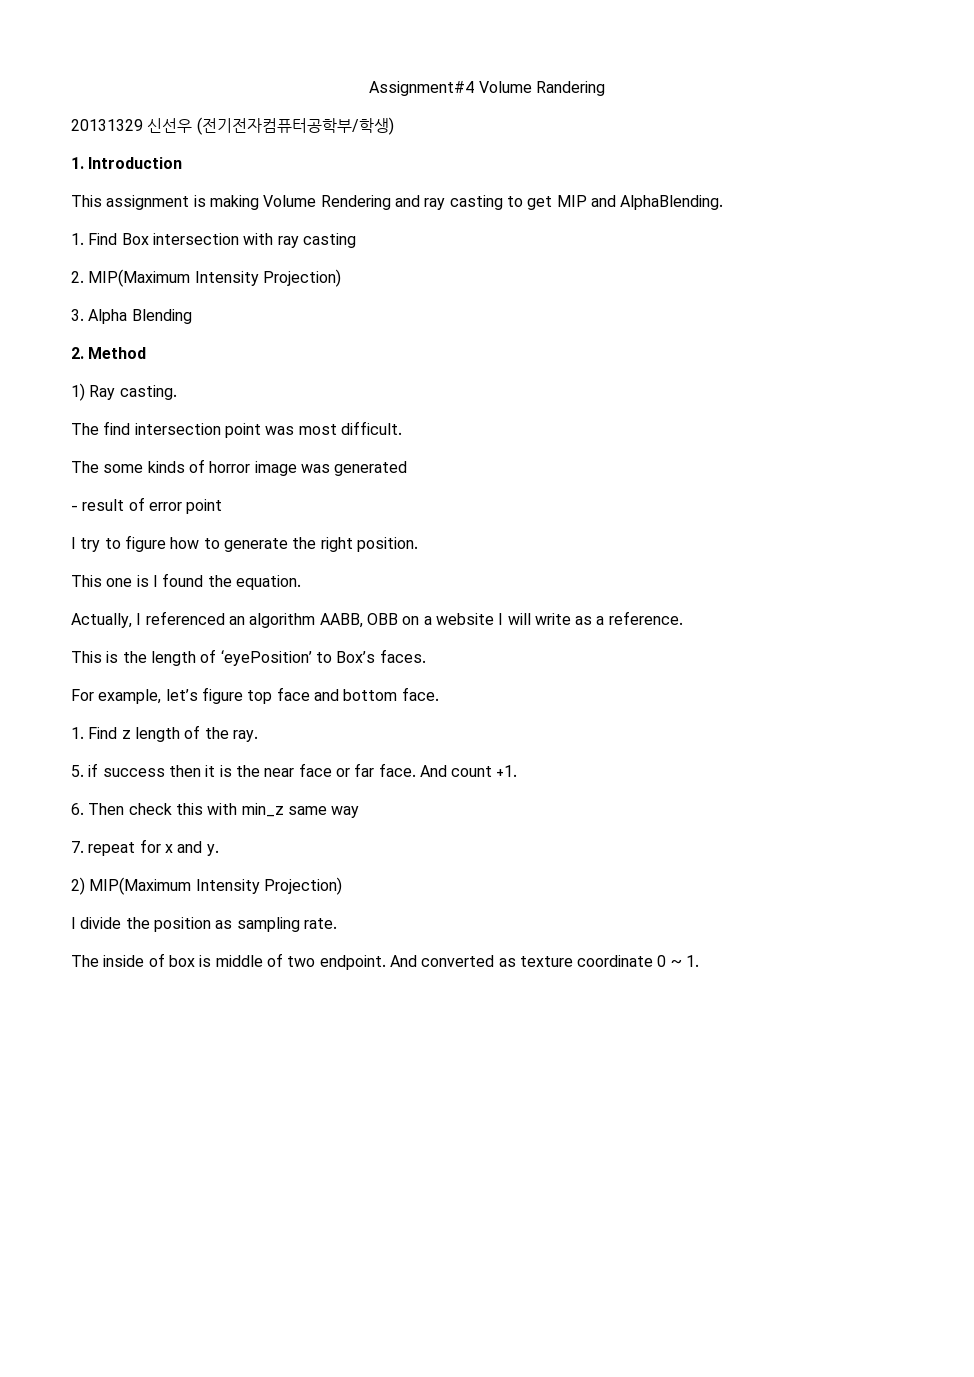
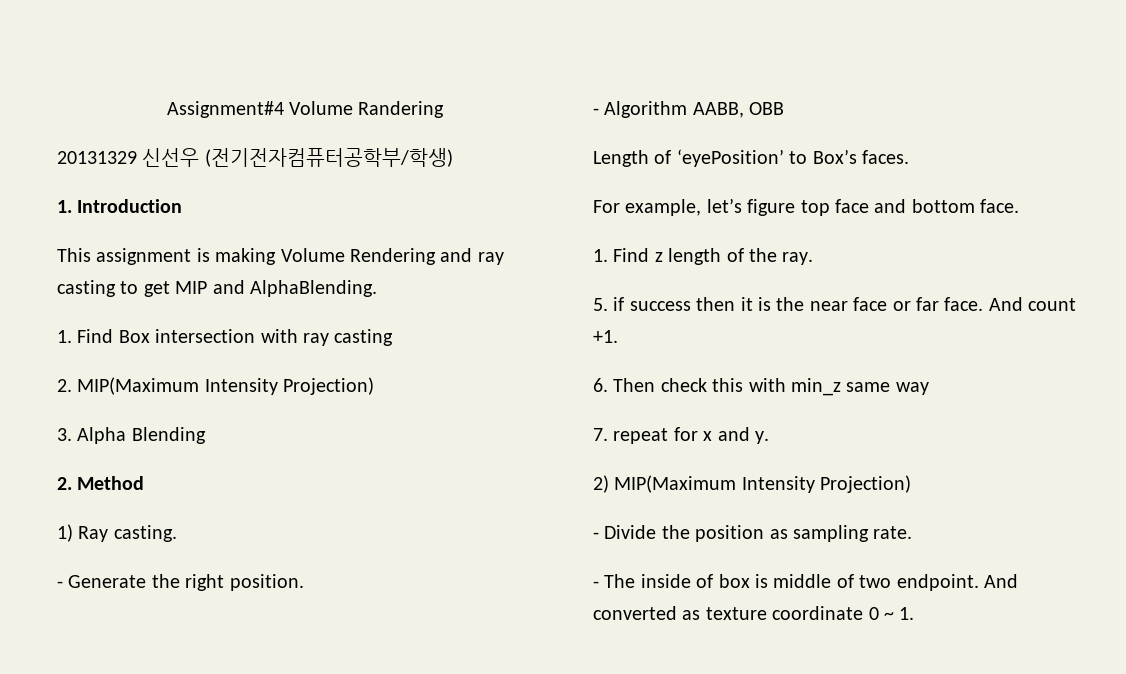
- The find intersection point was most difficult.
- The some kinds of horror image was generated
- - result of error point
- I try to figure how to generate the right position.
- This one is I found the equation.
- Actually, I referenced an algorithm AABB, OBB on a website I will write as a reference.
- This is the length of ‘eyePosition’ to Box’s faces.
+ - Generate the right position.
+ - Algorithm AABB, OBB
+ Length of ‘eyePosition’ to Box’s faces.
- I divide the position as sampling rate.
+ - Divide the position as sampling rate.
- The inside of box is middle of two endpoint.
+ - The inside of box is middle of two endpoint.

